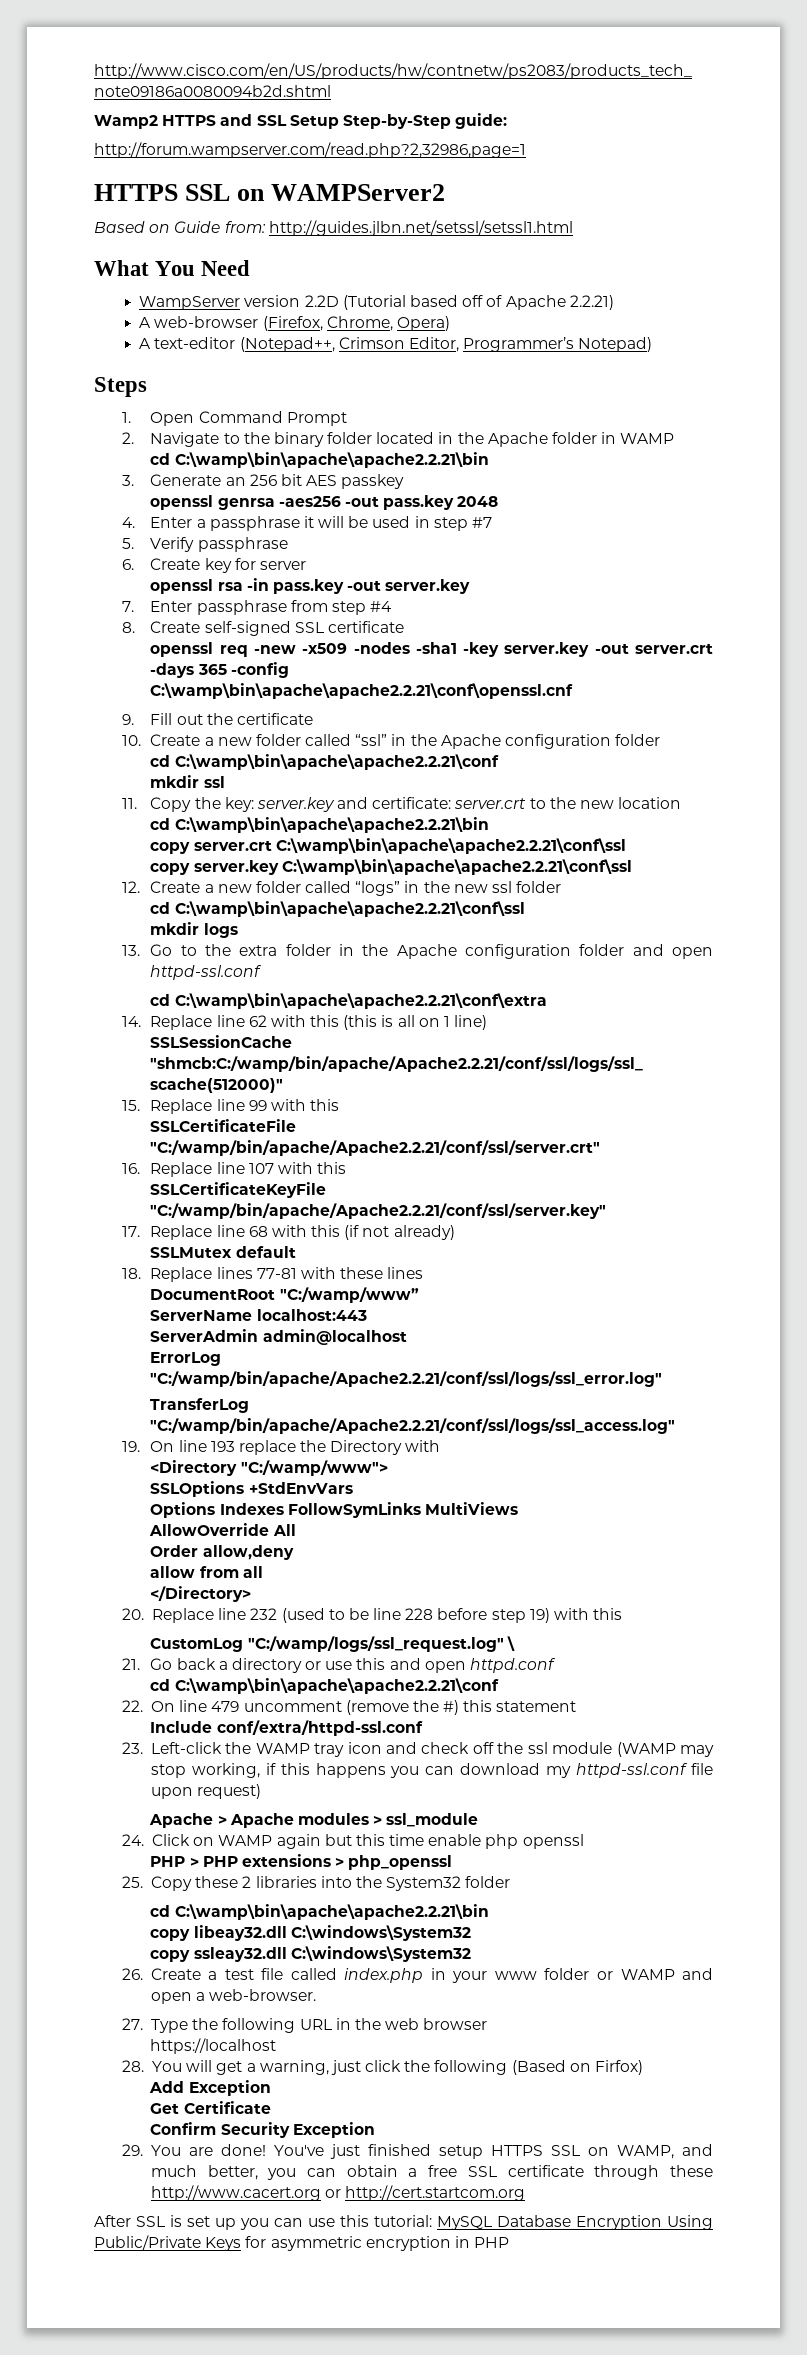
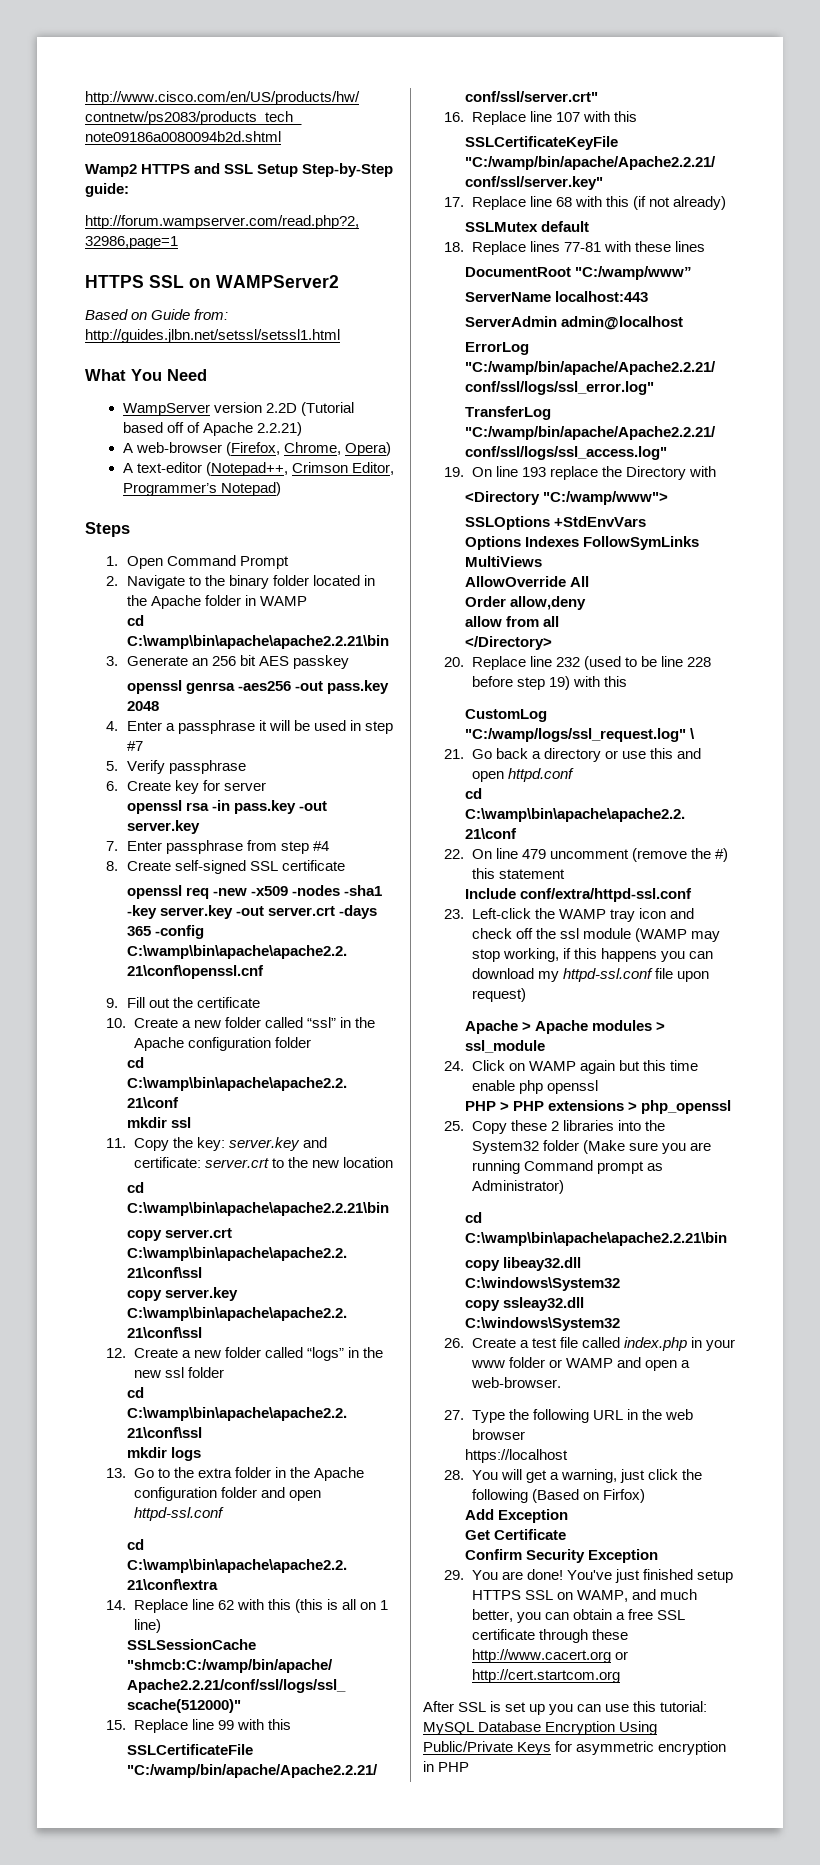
- 25. Copy these 2 libraries into the System32 folder
+ 25. Copy these 2 libraries into the System32 folder (Make sure you are running Command prompt as Administrator)

